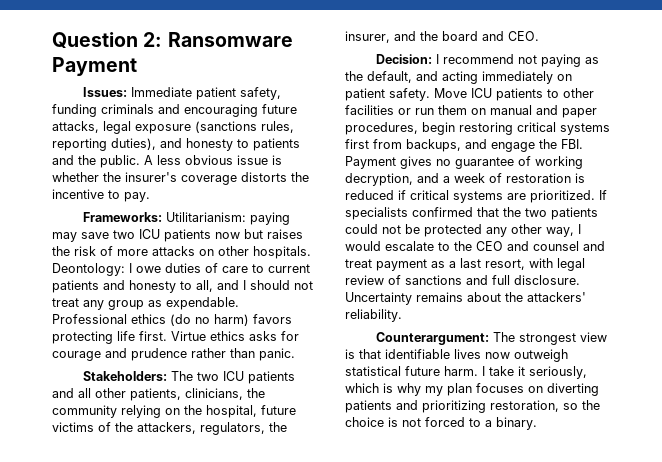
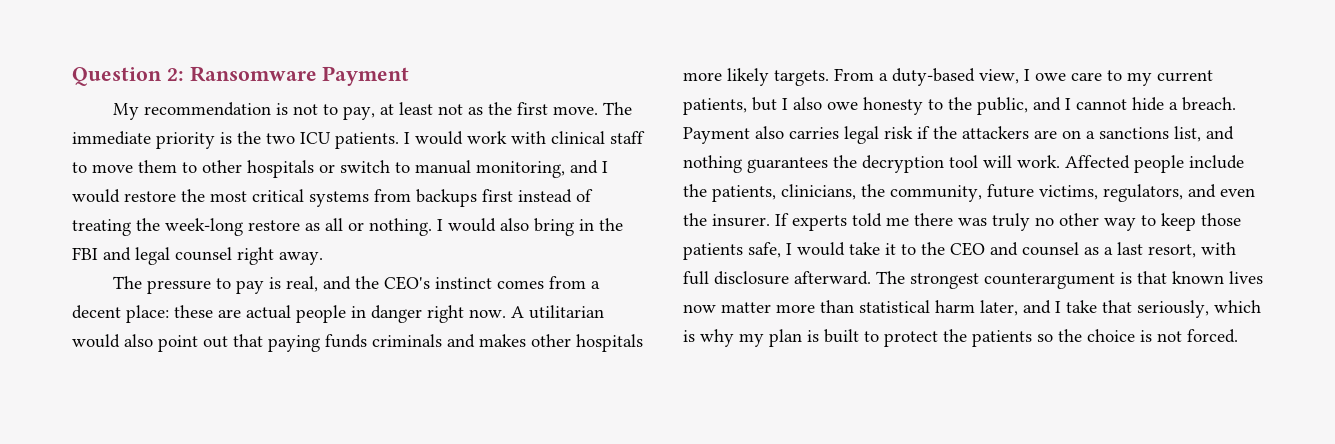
- Issues: Immediate patient safety, funding criminals and encouraging future attacks, legal exposure (sanctions rules, reporting duties), and honesty to patients and the public. A less obvious issue is whether the insurer's coverage distorts the incentive to pay.
- Frameworks: Utilitarianism: paying may save two ICU patients now but raises the risk of more attacks on other hospitals. Deontology: I owe duties of care to current patients and honesty to all, and I should not treat any group as expendable. Professional ethics (do no harm) favors protecting life first. Virtue ethics asks for courage and prudence rather than panic.
- Stakeholders: The two ICU patients and all other patients, clinicians, the community relying on the hospital, future victims of the attackers, regulators, the insurer, and the board and CEO.
- Decision: I recommend not paying as the default, and acting immediately on patient safety. Move ICU patients to other facilities or run them on manual and paper procedures, begin restoring critical systems first from backups, and engage the FBI. Payment gives no guarantee of working decryption, and a week of restoration is reduced if critical systems are prioritized. If specialists confirmed that the two patients could not be protected any other way, I would escalate to the CEO and counsel and treat payment as a last resort, with legal review of sanctions and full disclosure. Uncertainty remains about the attackers' reliability.
- Counterargument: The strongest view is that identifiable lives now outweigh statistical future harm. I take it seriously, which is why my plan focuses on diverting patients and prioritizing restoration, so the choice is not forced to a binary.
+ My recommendation is not to pay, at least not as the first move. The immediate priority is the two ICU patients. I would work with clinical staff to move them to other hospitals or switch to manual monitoring, and I would restore the most critical systems from backups first instead of treating the week-long restore as all or nothing. I would also bring in the FBI and legal counsel right away.
+ The pressure to pay is real, and the CEO's instinct comes from a decent place: these are actual people in danger right now. A utilitarian would also point out that paying funds criminals and makes other hospitals more likely targets. From a duty-based view, I owe care to my current patients, but I also owe honesty to the public, and I cannot hide a breach. Payment also carries legal risk if the attackers are on a sanctions list, and nothing guarantees the decryption tool will work. Affected people include the patients, clinicians, the community, future victims, regulators, and even the insurer. If experts told me there was truly no other way to keep those patients safe, I would take it to the CEO and counsel as a last resort, with full disclosure afterward. The strongest counterargument is that known lives now matter more than statistical harm later, and I take that seriously, which is why my plan is built to protect the patients so the choice is not forced.

